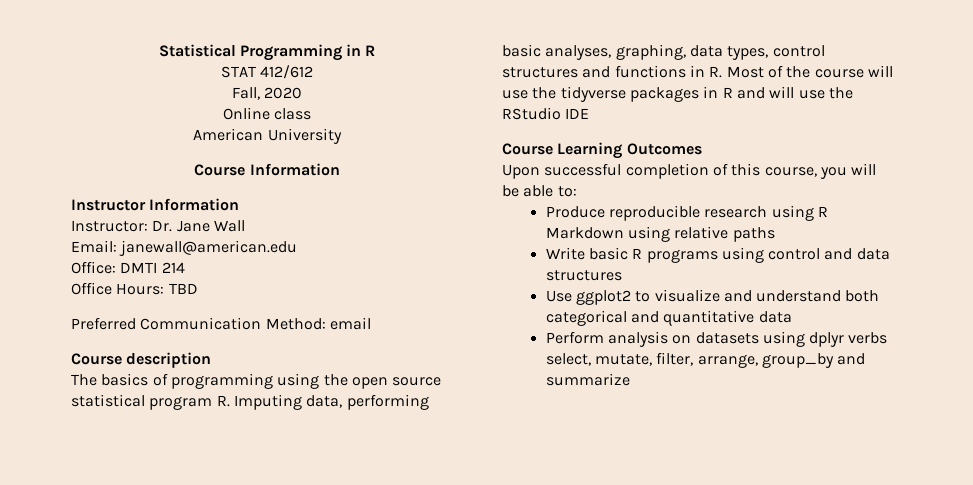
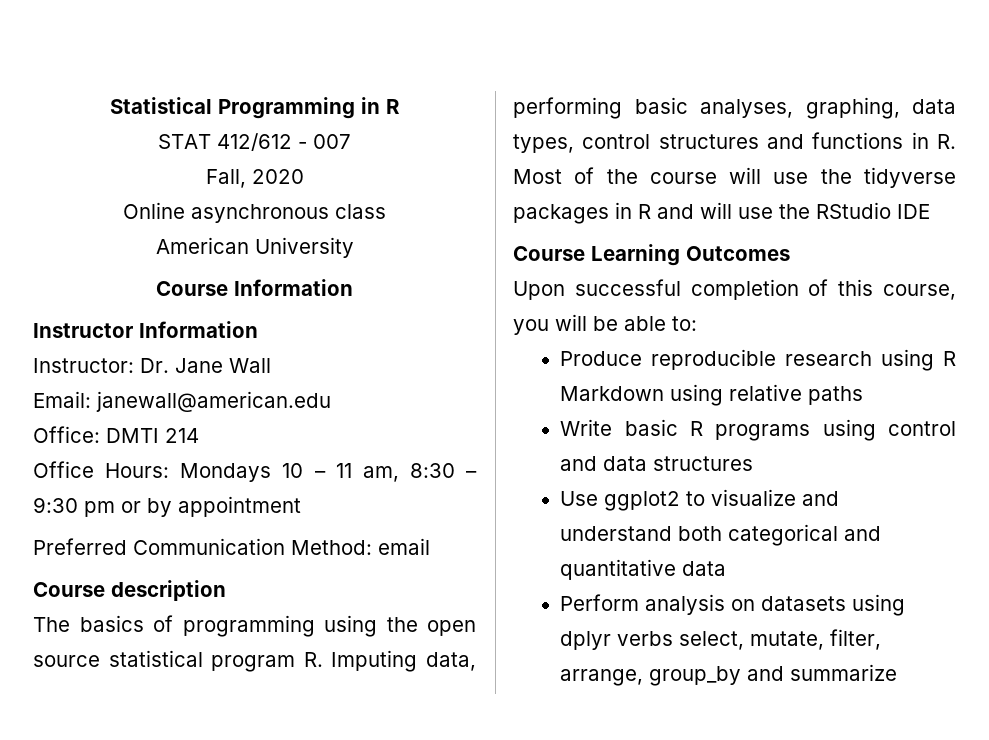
- STAT 412/612
+ STAT 412/612 - 007
- Online class
+ Online asynchronous class
- Office Hours: TBD
+ Office Hours: Mondays 10 – 11 am, 8:30 – 9:30 pm or by appointment

